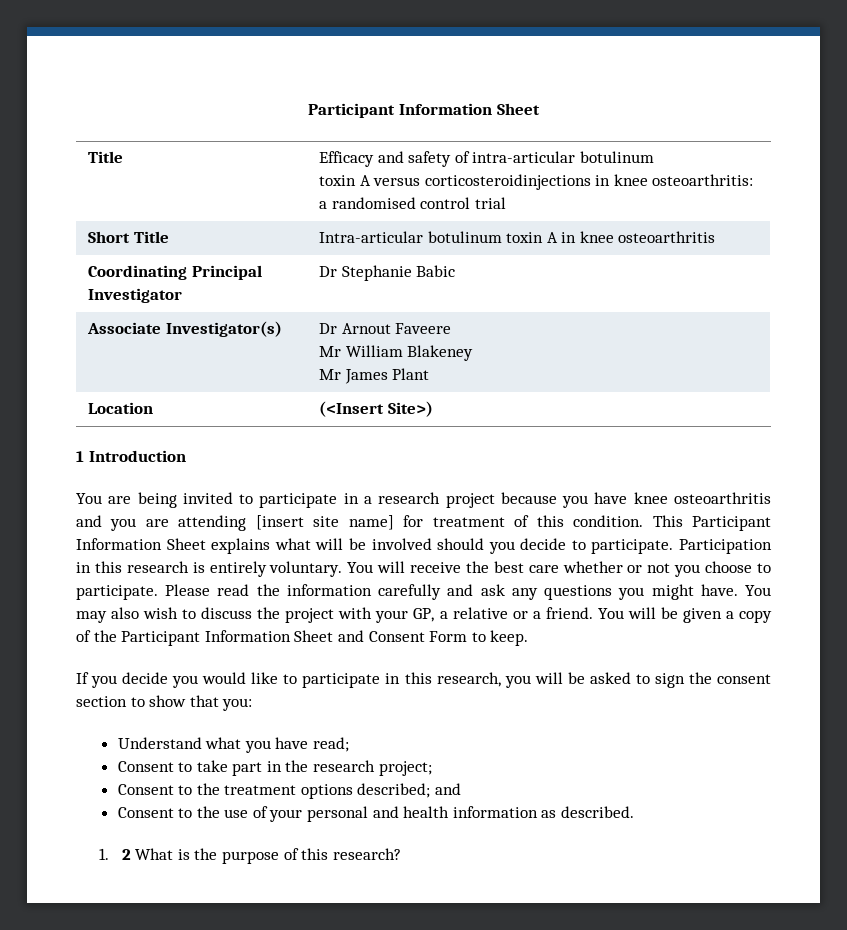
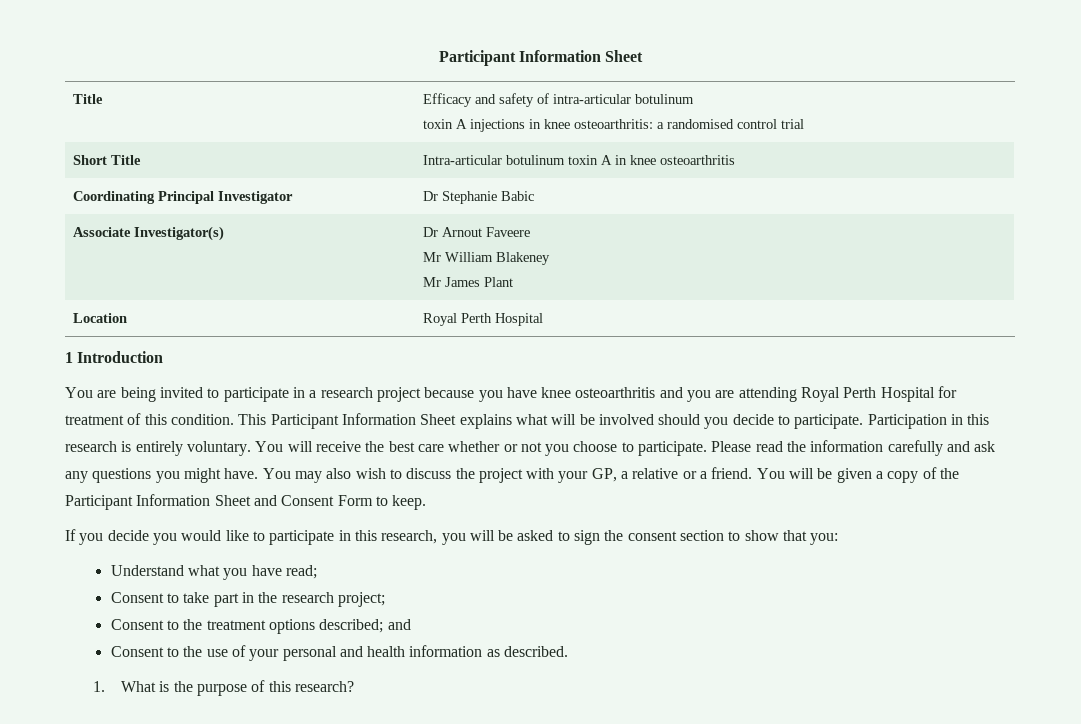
  Title | Efficacy and safety of intra-articular botulinum
- toxin A versus corticosteroidinjections in knee osteoarthritis: a randomised control trial
+ toxin A injections in knee osteoarthritis: a randomised control trial
- Location | (<Insert Site>)
+ Location | Royal Perth Hospital
- You are being invited to participate in a research project because you have knee osteoarthritis and you are attending [insert site name] for treatment of this condition.
+ You are being invited to participate in a research project because you have knee osteoarthritis and you are attending Royal Perth Hospital for treatment of this condition.
- 1. 2 What is the purpose of this research?
+ 1. What is the purpose of this research?

